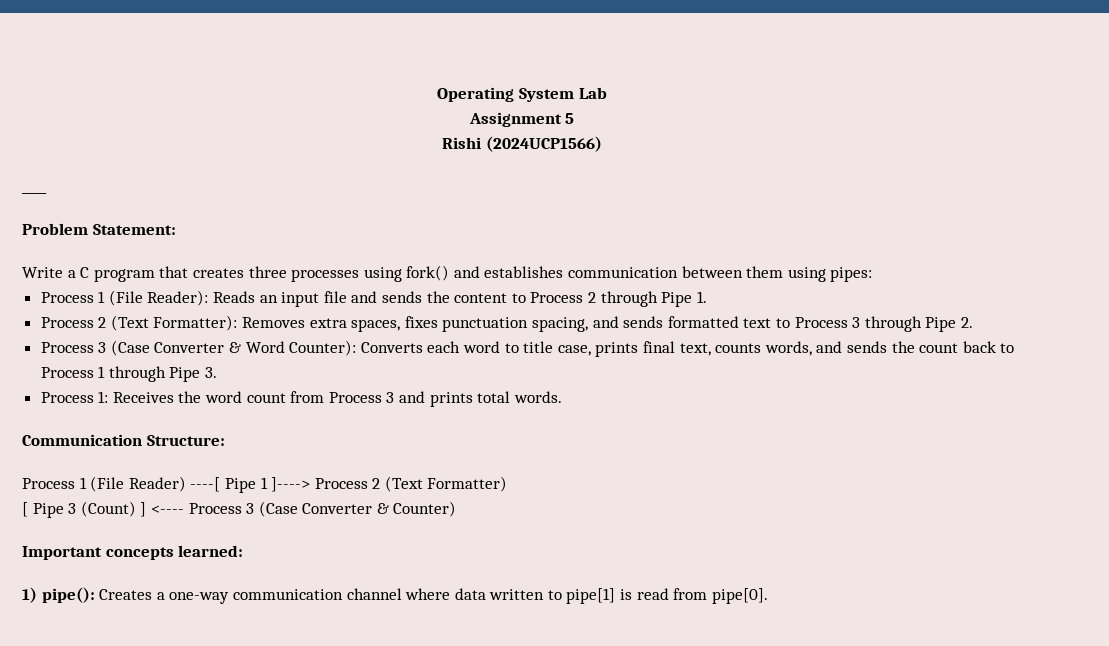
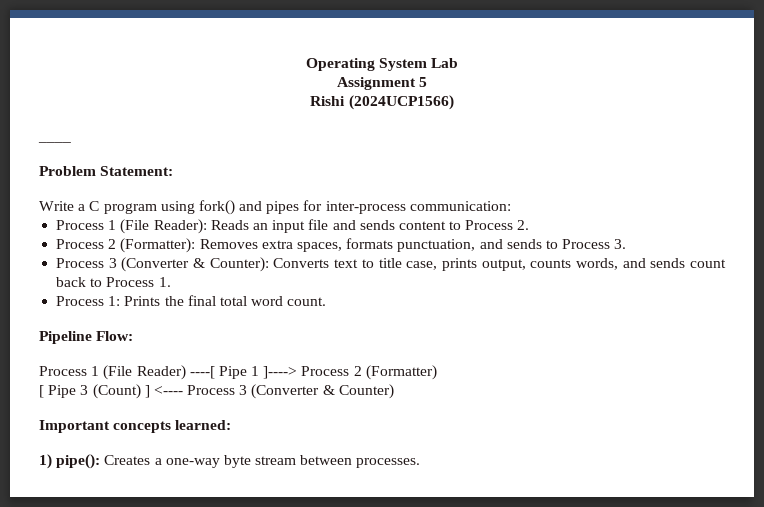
- Write a C program that creates three processes using fork() and establishes communication between them using pipes:
+ Write a C program using fork() and pipes for inter-process communication:
- Process 1 (File Reader): Reads an input file and sends the content to Process 2 through Pipe 1.
- Process 2 (Text Formatter): Removes extra spaces, fixes punctuation spacing, and sends formatted text to Process 3 through Pipe 2.
- Process 3 (Case Converter & Word Counter): Converts each word to title case, prints final text, counts words, and sends the count back to Process 1 through Pipe 3.
- Process 1: Receives the word count from Process 3 and prints total words.
- Communication Structure:
+ Process 1 (File Reader): Reads an input file and sends content to Process 2.
+ Process 2 (Formatter): Removes extra spaces, formats punctuation, and sends to Process 3.
+ Process 3 (Converter & Counter): Converts text to title case, prints output, counts words, and sends count back to Process 1.
+ Process 1: Prints the final total word count.
+ Pipeline Flow:
- Process 1 (File Reader) ----[ Pipe 1 ]----> Process 2 (Text Formatter)
+ Process 1 (File Reader) ----[ Pipe 1 ]----> Process 2 (Formatter)
- [ Pipe 3 (Count) ] <---- Process 3 (Case Converter & Counter)
+ [ Pipe 3 (Count) ] <---- Process 3 (Converter & Counter)
- 1) pipe(): Creates a one-way communication channel where data written to pipe[1] is read from pipe[0].
+ 1) pipe(): Creates a one-way byte stream between processes.

